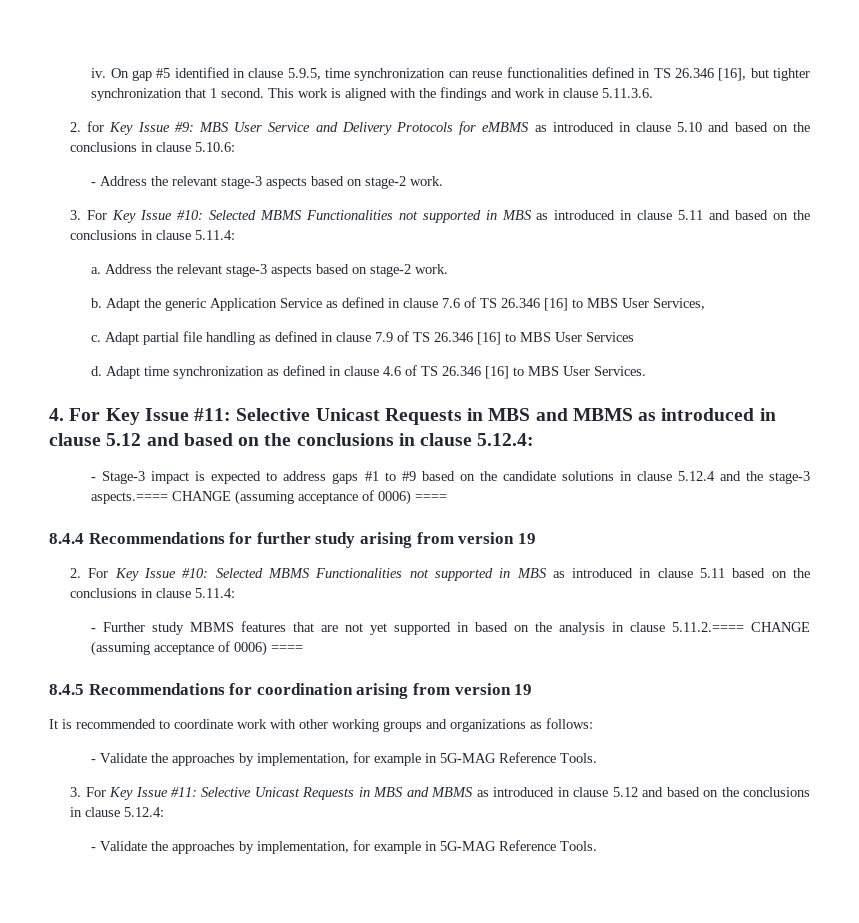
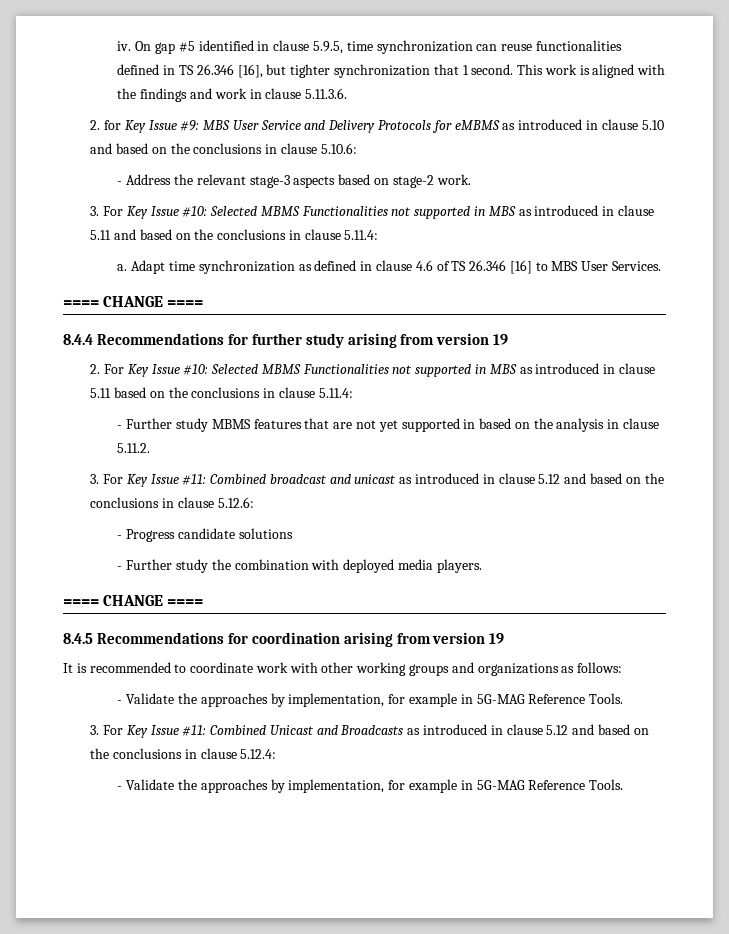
- a. Address the relevant stage-3 aspects based on stage-2 work.
- b. Adapt the generic Application Service as defined in clause 7.6 of TS 26.346 [16] to MBS User Services,
- c. Adapt partial file handling as defined in clause 7.9 of TS 26.346 [16] to MBS User Services
- d.
+ a.
  Adapt time synchronization as defined in clause 4.6 of TS 26.346 [16] to MBS User Services.
- 4. For Key Issue #11: Selective Unicast Requests in MBS and MBMS as introduced in clause 5.12 and based on the conclusions in clause 5.12.4:
- - Stage-3 impact is expected to address gaps #1 to #9 based on the candidate solutions in clause 5.12.4 and the stage-3 aspects.==== CHANGE (assuming acceptance of 0006) ====
+ ==== CHANGE ====
- - Further study MBMS features that are not yet supported in based on the analysis in clause 5.11.2.==== CHANGE (assuming acceptance of 0006) ====
+ - Further study MBMS features that are not yet supported in based on the analysis in clause 5.11.2.
+ 3. For Key Issue #11: Combined broadcast and unicast as introduced in clause 5.12 and based on the conclusions in clause 5.12.6:
+ - Progress candidate solutions
+ - Further study the combination with deployed media players.
+ ==== CHANGE ====
- 3. For Key Issue #11: Selective Unicast Requests in MBS and MBMS as introduced in clause 5.12 and based on the conclusions in clause 5.12.4:
+ 3. For Key Issue #11: Combined Unicast and Broadcasts as introduced in clause 5.12 and based on the conclusions in clause 5.12.4:

